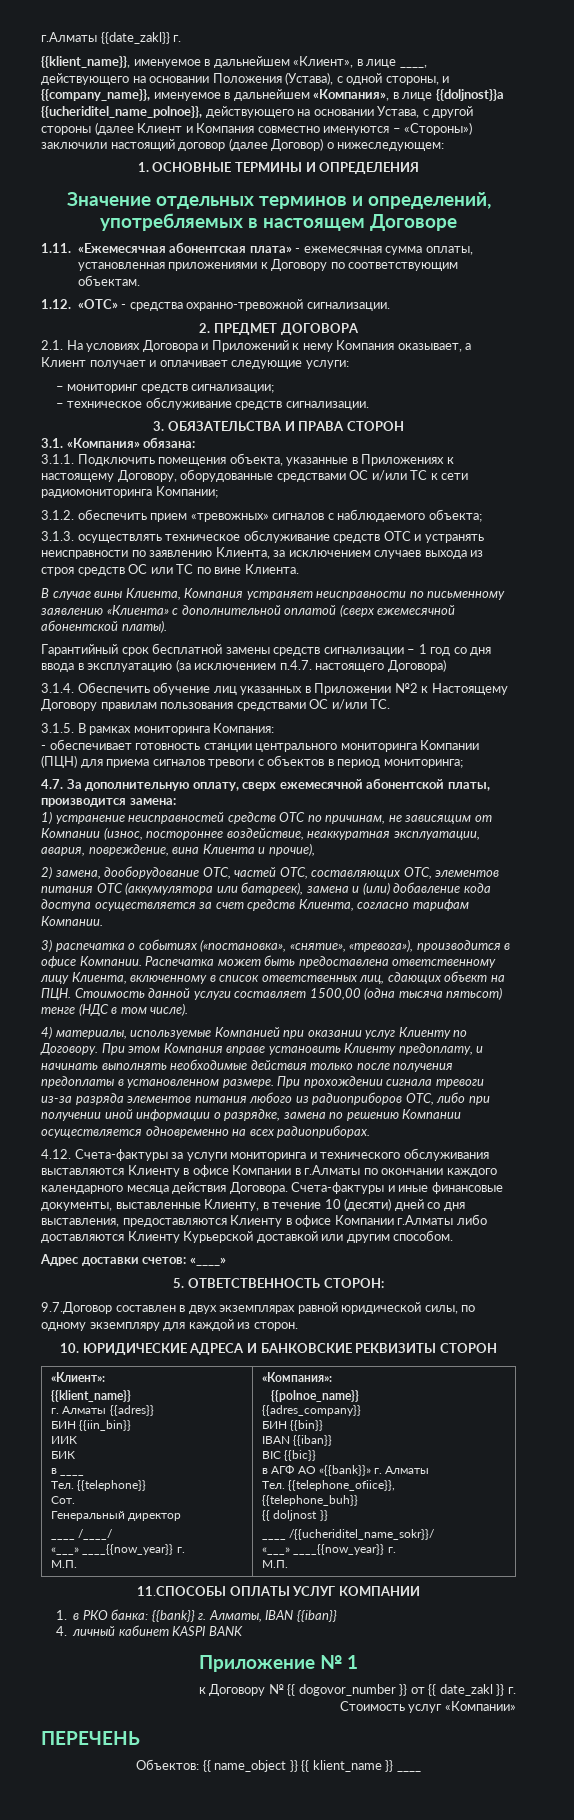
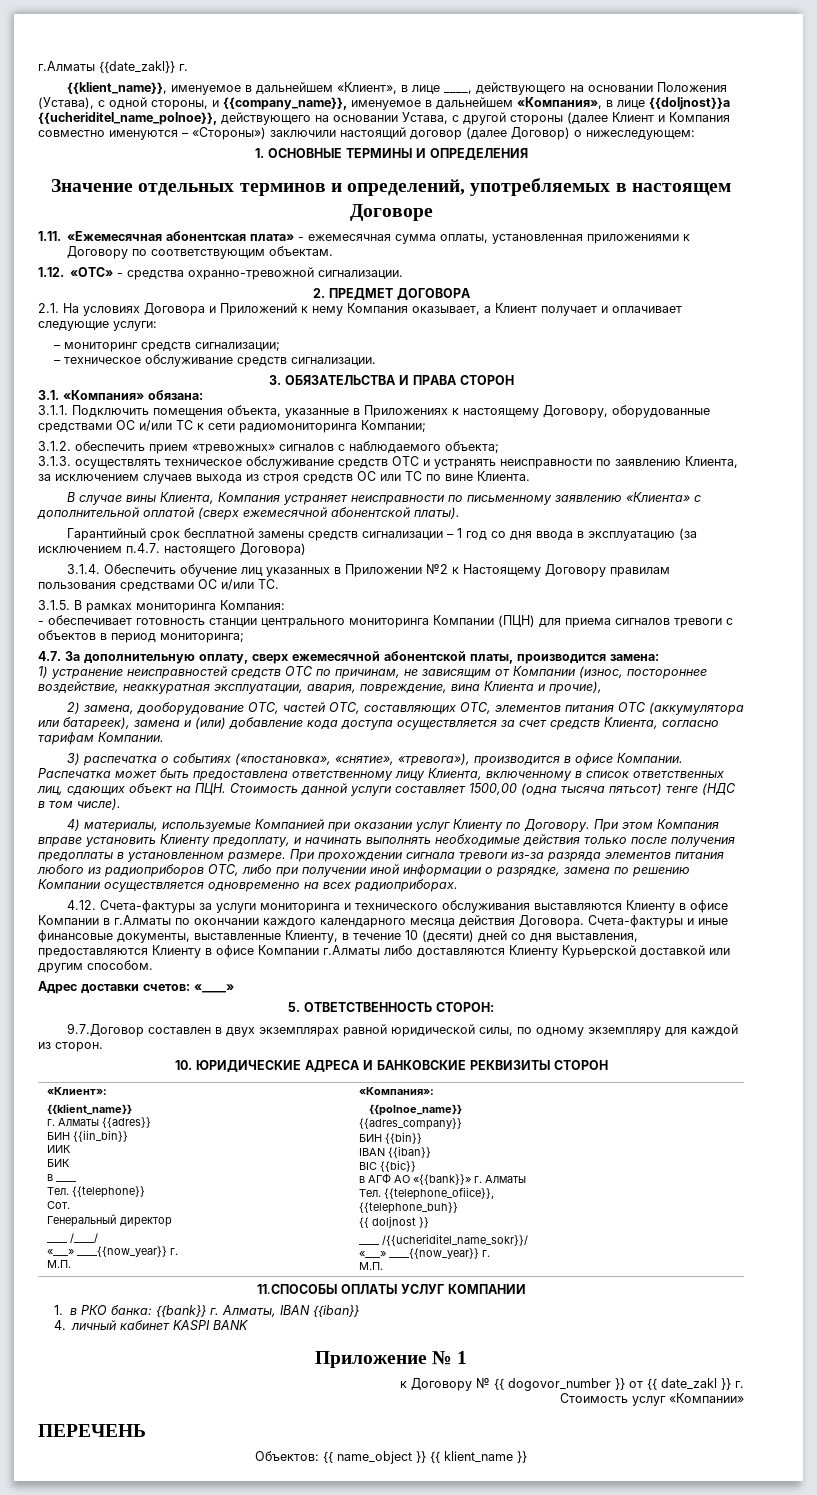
- Объектов: {{ name_object }} {{ klient_name }} ____
+ Объектов: {{ name_object }} {{ klient_name }}

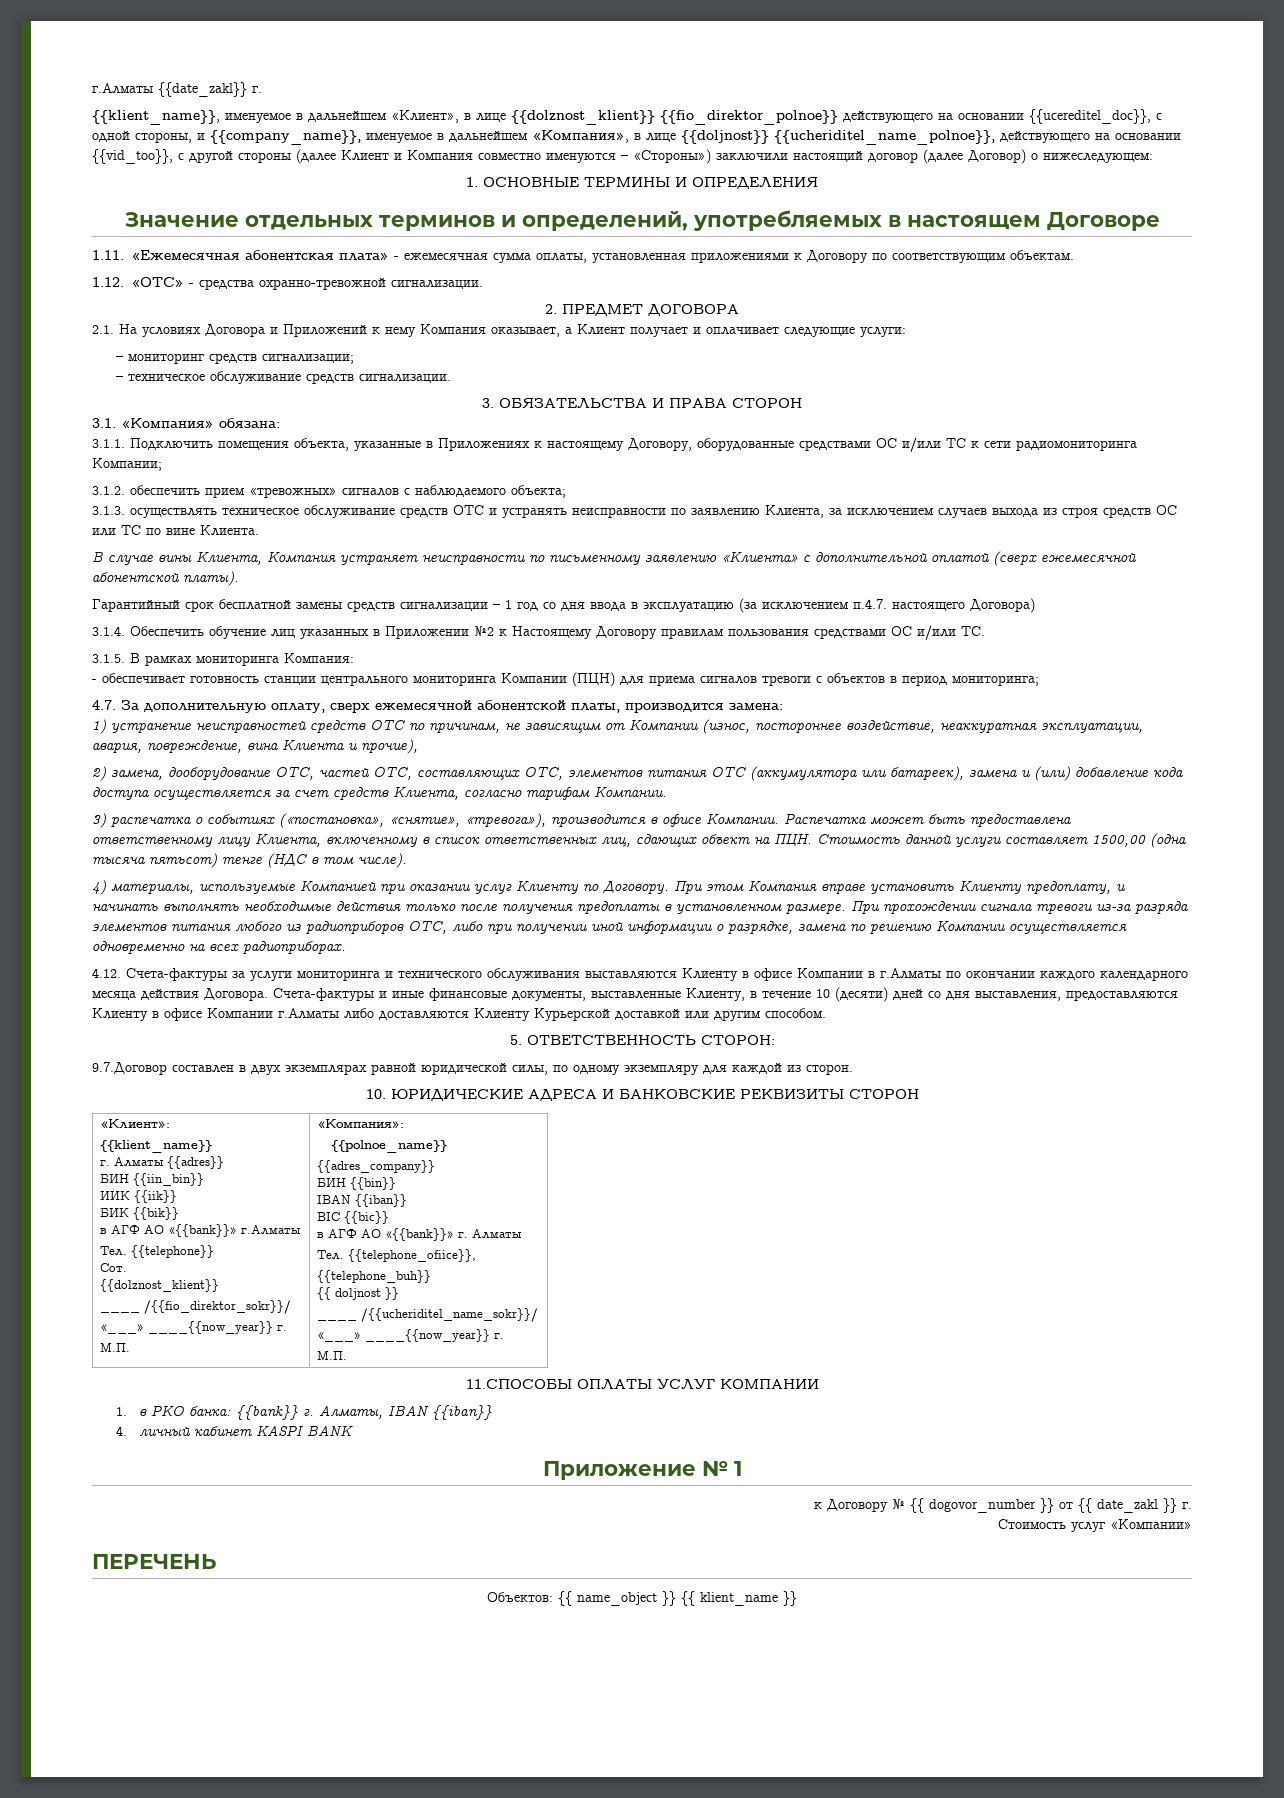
- {{klient_name}}, именуемое в дальнейшем «Клиент», в лице ____, действующего на основании Положения (Устава), с одной стороны, и {{company_name}}, именуемое в дальнейшем «Компания», в лице {{doljnost}}а {{ucheriditel_name_polnoe}}, действующего на основании Устава, с другой стороны (далее Клиент и Компания совместно именуются – «Стороны») заключили настоящий договор (далее Договор) о нижеследующем:
+ {{klient_name}}, именуемое в дальнейшем «Клиент», в лице {{dolznost_klient}} {{fio_direktor_polnoe}} действующего на основании {{ucereditel_doc}}, с одной стороны, и {{company_name}}, именуемое в дальнейшем «Компания», в лице {{doljnost}} {{ucheriditel_name_polnoe}}, действующего на основании {{vid_too}}, с другой стороны (далее Клиент и Компания совместно именуются – «Стороны») заключили настоящий договор (далее Договор) о нижеследующем:
- Адрес доставки счетов: «____»
- ИИК
+ ИИК {{iik}}
- БИК
- в ____
+ БИК {{bik}}
+ в АГФ АО «{{bank}}» г.Алматы
  Сот.
- Генеральный директор
- ____ /____/
+ {{dolznost_klient}}
+ ____ /{{fio_direktor_sokr}}/

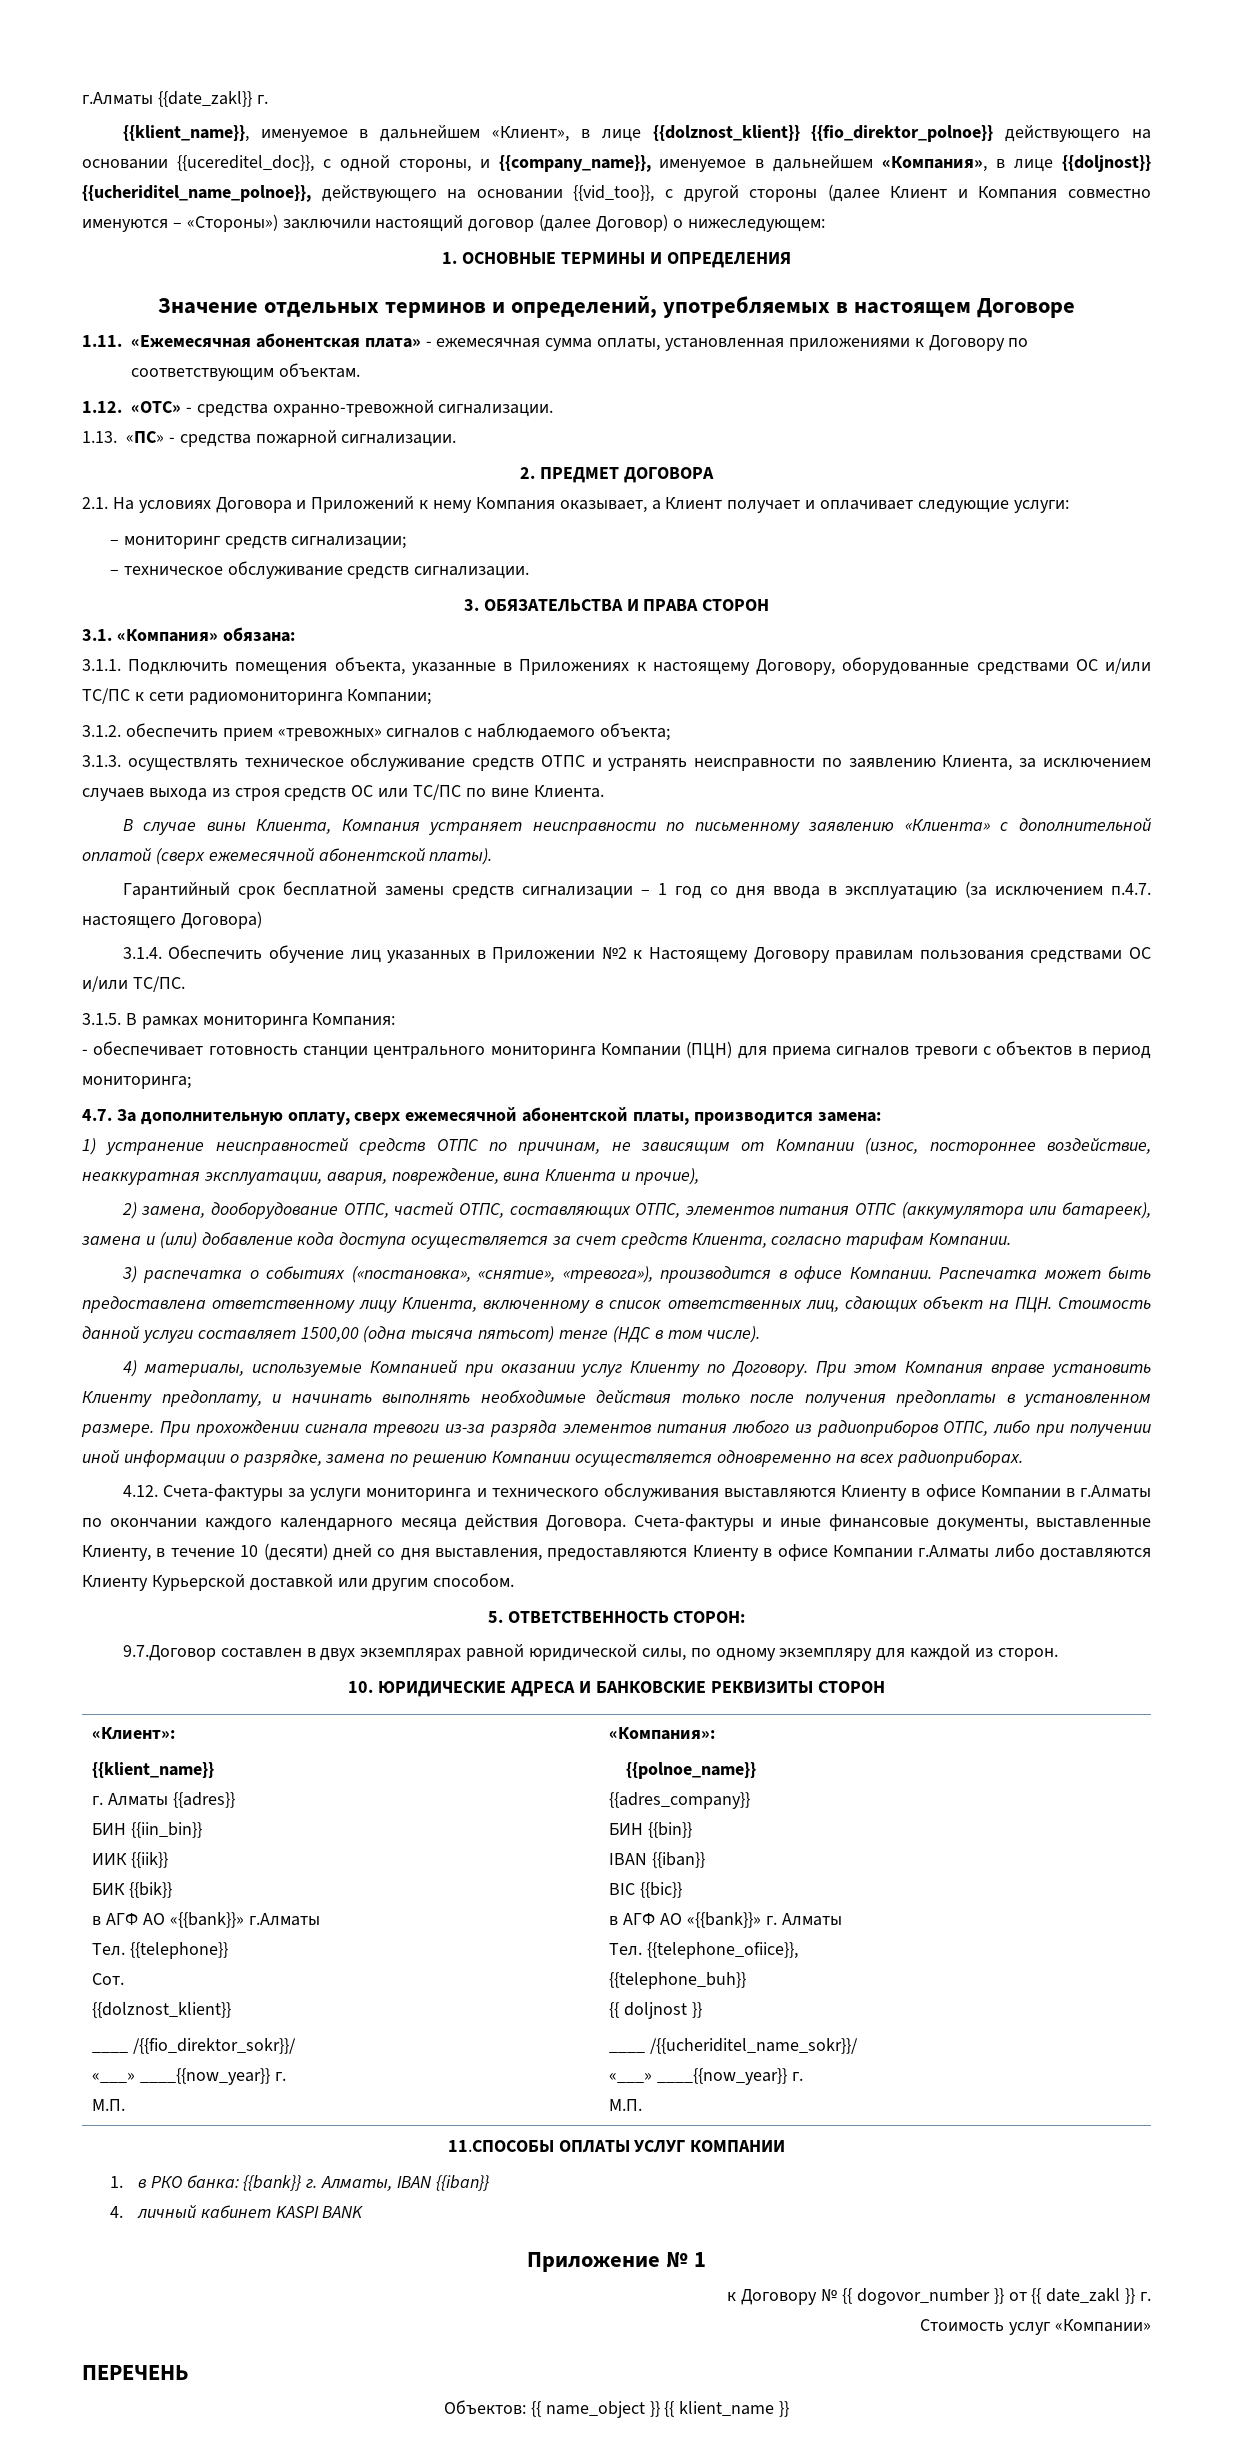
+ 1.13. «ПС» - средства пожарной сигнализации.
- 3.1.1. Подключить помещения объекта, указанные в Приложениях к настоящему Договору, оборудованные средствами ОС и/или ТС к сети радиомониторинга Компании;
+ 3.1.1. Подключить помещения объекта, указанные в Приложениях к настоящему Договору, оборудованные средствами ОС и/или ТС/ПС к сети радиомониторинга Компании;
- 3.1.3. осуществлять техническое обслуживание средств ОТС и устранять неисправности по заявлению Клиента, за исключением случаев выхода из строя средств ОС или ТС по вине Клиента.
+ 3.1.3. осуществлять техническое обслуживание средств ОТПС и устранять неисправности по заявлению Клиента, за исключением случаев выхода из строя средств ОС или ТС/ПС по вине Клиента.
- 3.1.4. Обеспечить обучение лиц указанных в Приложении №2 к Настоящему Договору правилам пользования средствами ОС и/или ТС.
+ 3.1.4. Обеспечить обучение лиц указанных в Приложении №2 к Настоящему Договору правилам пользования средствами ОС и/или ТС/ПС.
- 1) устранение неисправностей средств ОТС по причинам, не зависящим от Компании (износ, постороннее воздействие, неаккуратная эксплуатации, авария, повреждение, вина Клиента и прочие),
+ 1) устранение неисправностей средств ОТПС по причинам, не зависящим от Компании (износ, постороннее воздействие, неаккуратная эксплуатации, авария, повреждение, вина Клиента и прочие),
- 2) замена, дооборудование ОТС, частей ОТС, составляющих ОТС, элементов питания ОТС (аккумулятора или батареек), замена и (или) добавление кода доступа осуществляется за счет средств Клиента, согласно тарифам Компании.
+ 2) замена, дооборудование ОТПС, частей ОТПС, составляющих ОТПС, элементов питания ОТПС (аккумулятора или батареек), замена и (или) добавление кода доступа осуществляется за счет средств Клиента, согласно тарифам Компании.
- При прохождении сигнала тревоги из-за разряда элементов питания любого из радиоприборов ОТС, либо при получении иной информации о разрядке, замена по решению Компании осуществляется одновременно на всех радиоприборах.
+ При прохождении сигнала тревоги из-за разряда элементов питания любого из радиоприборов ОТПС, либо при получении иной информации о разрядке, замена по решению Компании осуществляется одновременно на всех радиоприборах.

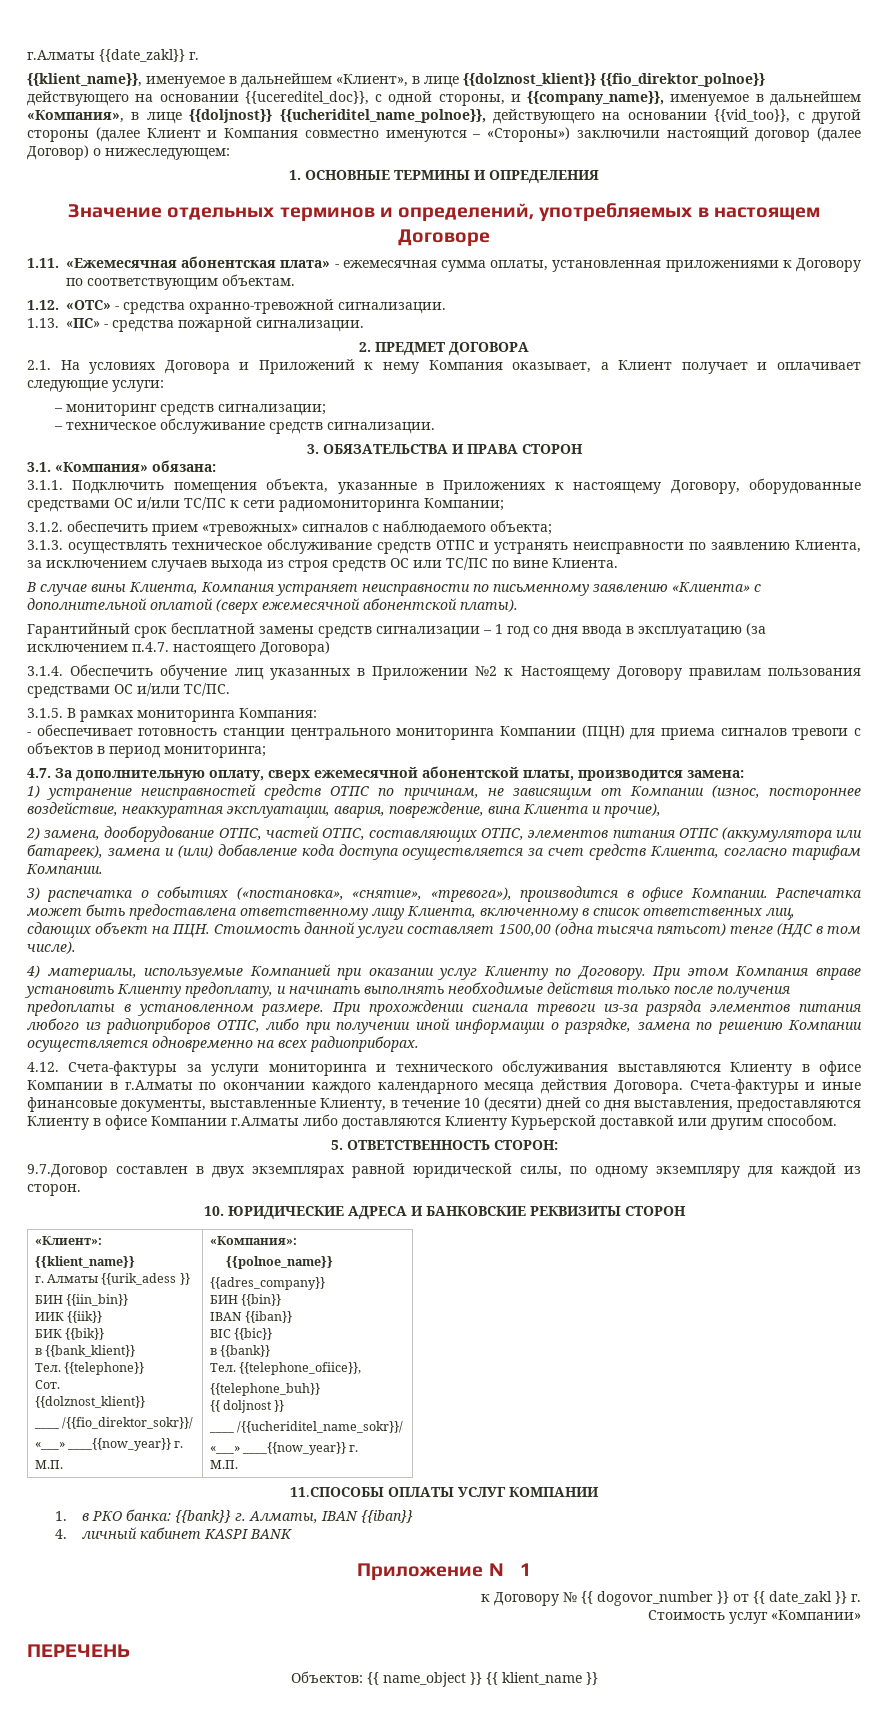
- г. Алматы {{adres}}
+ г. Алматы {{urik_adess }}
- в АГФ АО «{{bank}}» г.Алматы
+ в {{bank_klient}}
- в АГФ АО «{{bank}}» г. Алматы
+ в {{bank}}

